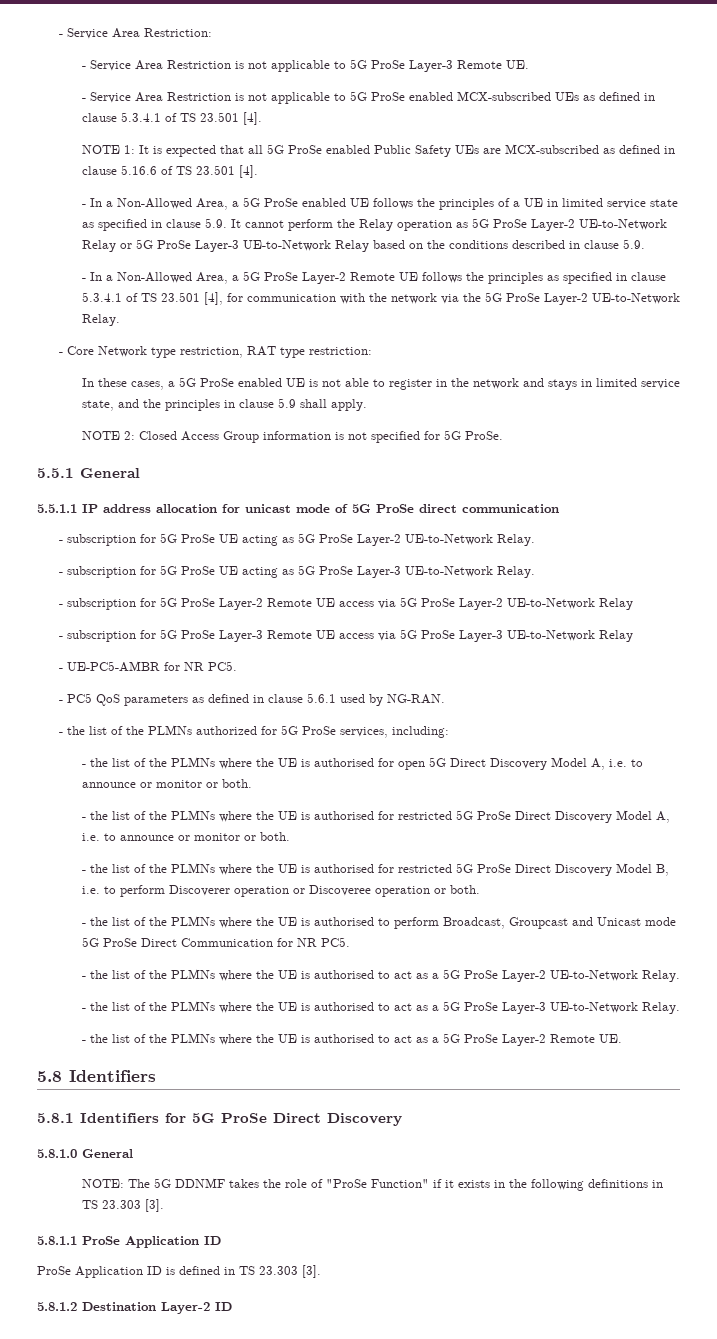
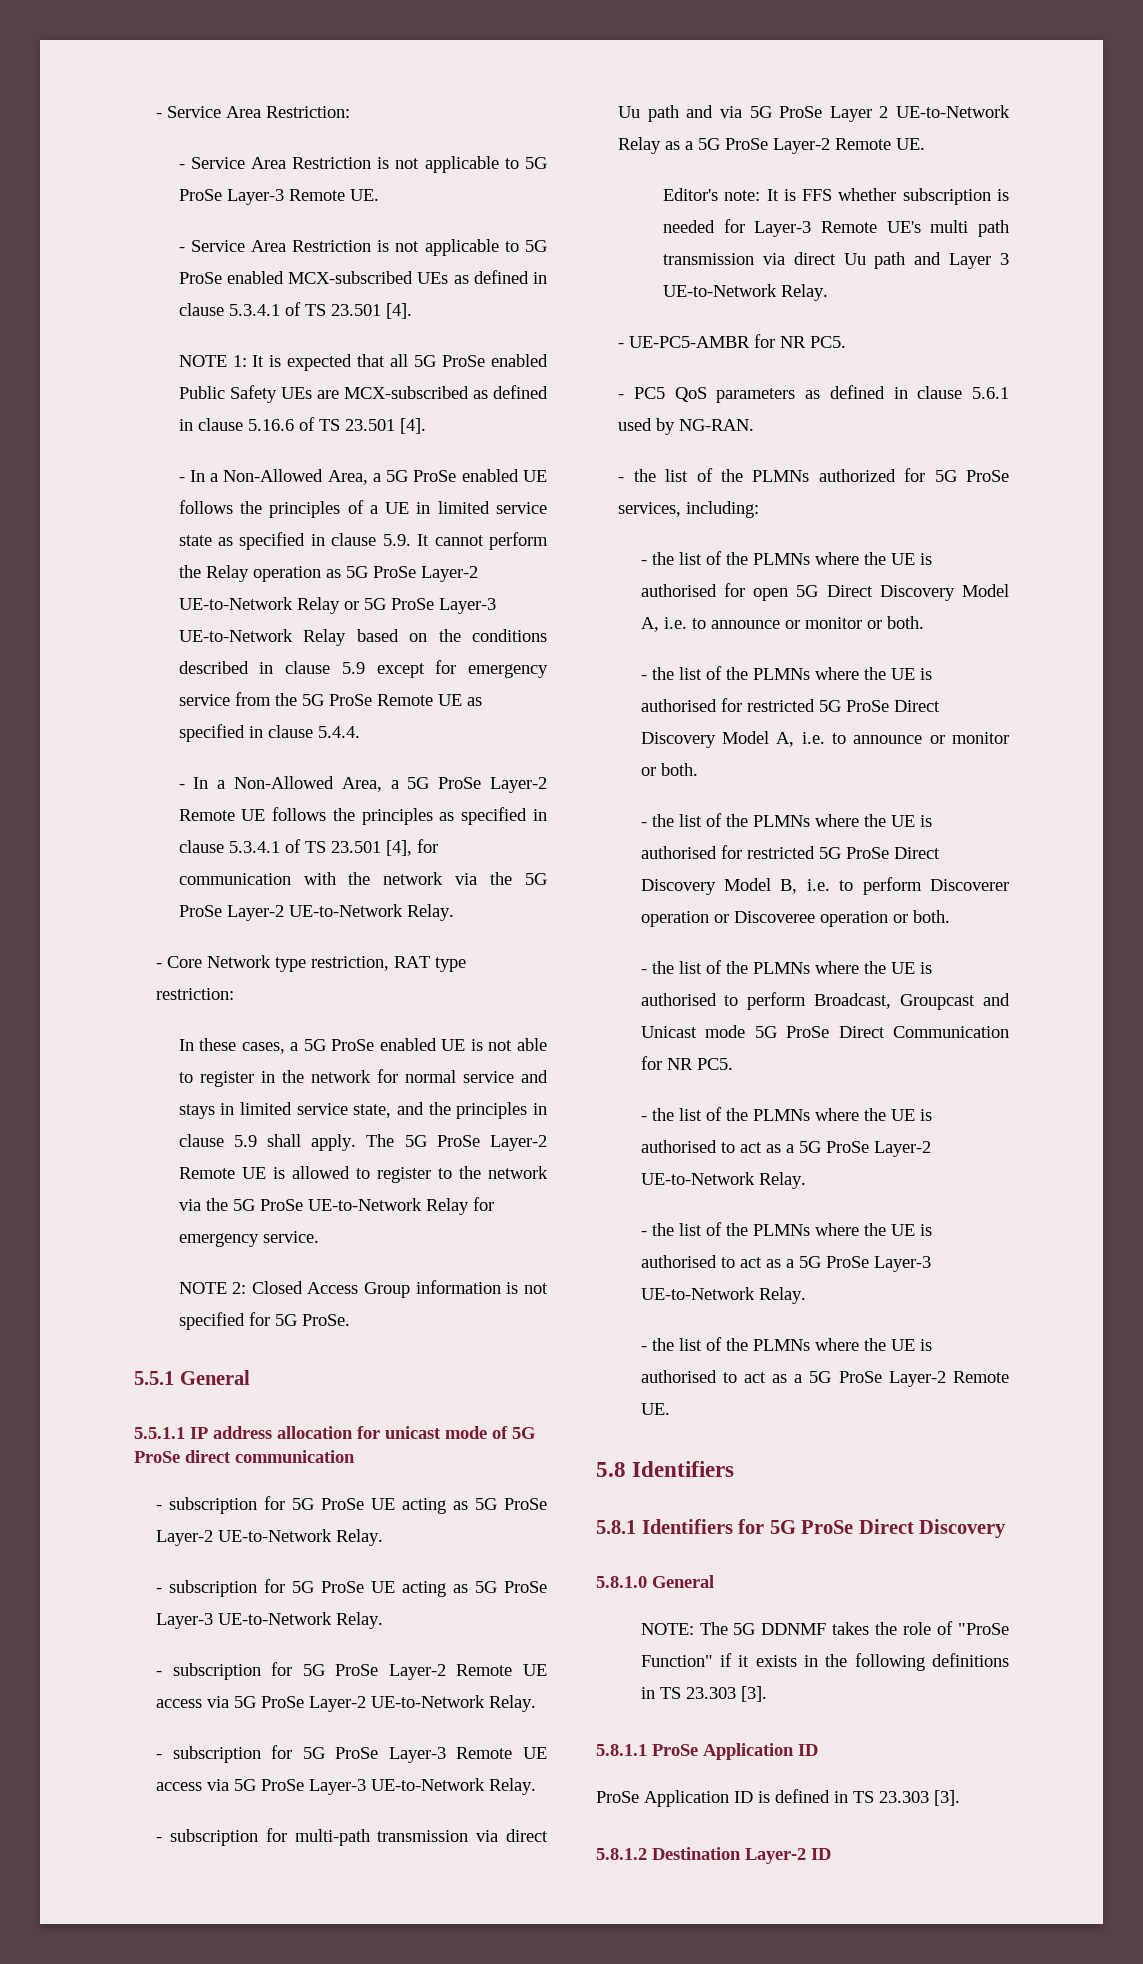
- - In a Non-Allowed Area, a 5G ProSe enabled UE follows the principles of a UE in limited service state as specified in clause 5.9. It cannot perform the Relay operation as 5G ProSe Layer-2 UE-to-Network Relay or 5G ProSe Layer-3 UE-to-Network Relay based on the conditions described in clause 5.9.
+ - In a Non-Allowed Area, a 5G ProSe enabled UE follows the principles of a UE in limited service state as specified in clause 5.9. It cannot perform the Relay operation as 5G ProSe Layer-2 UE-to-Network Relay or 5G ProSe Layer-3 UE-to-Network Relay based on the conditions described in clause 5.9 except for emergency service from the 5G ProSe Remote UE as specified in clause 5.4.4.
- In these cases, a 5G ProSe enabled UE is not able to register in the network and stays in limited service state, and the principles in clause 5.9 shall apply.
+ In these cases, a 5G ProSe enabled UE is not able to register in the network for normal service and stays in limited service state, and the principles in clause 5.9 shall apply. The 5G ProSe Layer-2 Remote UE is allowed to register to the network via the 5G ProSe UE-to-Network Relay for emergency service.
- - subscription for 5G ProSe Layer-2 Remote UE access via 5G ProSe Layer-2 UE-to-Network Relay
+ - subscription for 5G ProSe Layer-2 Remote UE access via 5G ProSe Layer-2 UE-to-Network Relay.
- - subscription for 5G ProSe Layer-3 Remote UE access via 5G ProSe Layer-3 UE-to-Network Relay
+ - subscription for 5G ProSe Layer-3 Remote UE access via 5G ProSe Layer-3 UE-to-Network Relay.
+ - subscription for multi-path transmission via direct Uu path and via 5G ProSe Layer 2 UE-to-Network Relay as a 5G ProSe Layer-2 Remote UE.
+ Editor's note: It is FFS whether subscription is needed for Layer-3 Remote UE's multi path transmission via direct Uu path and Layer 3 UE-to-Network Relay.

